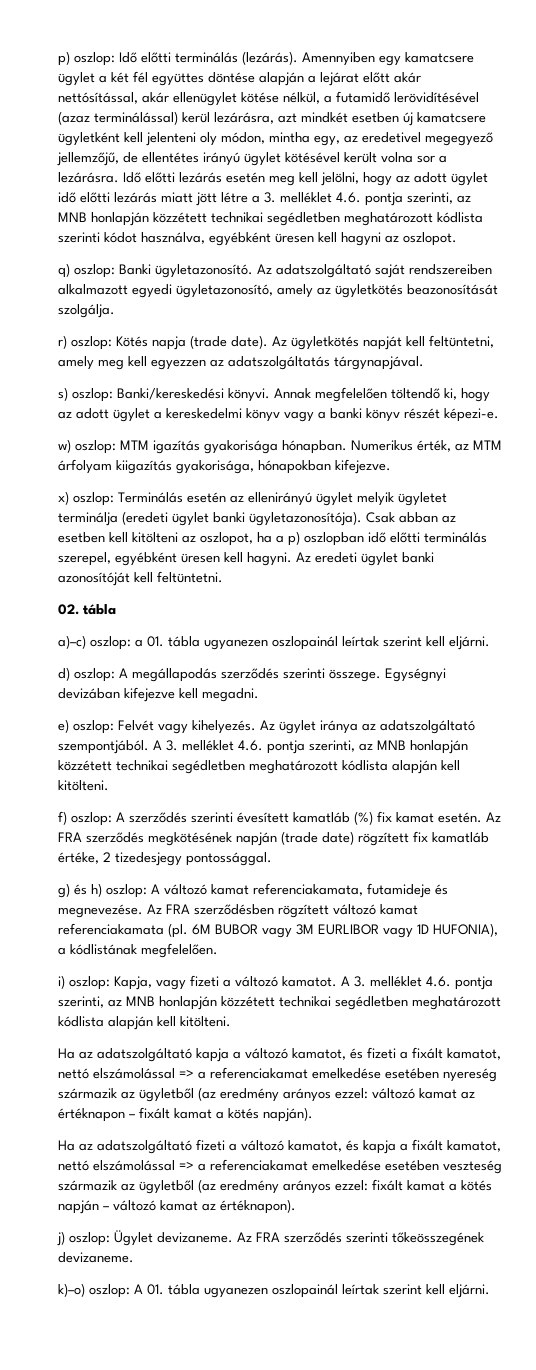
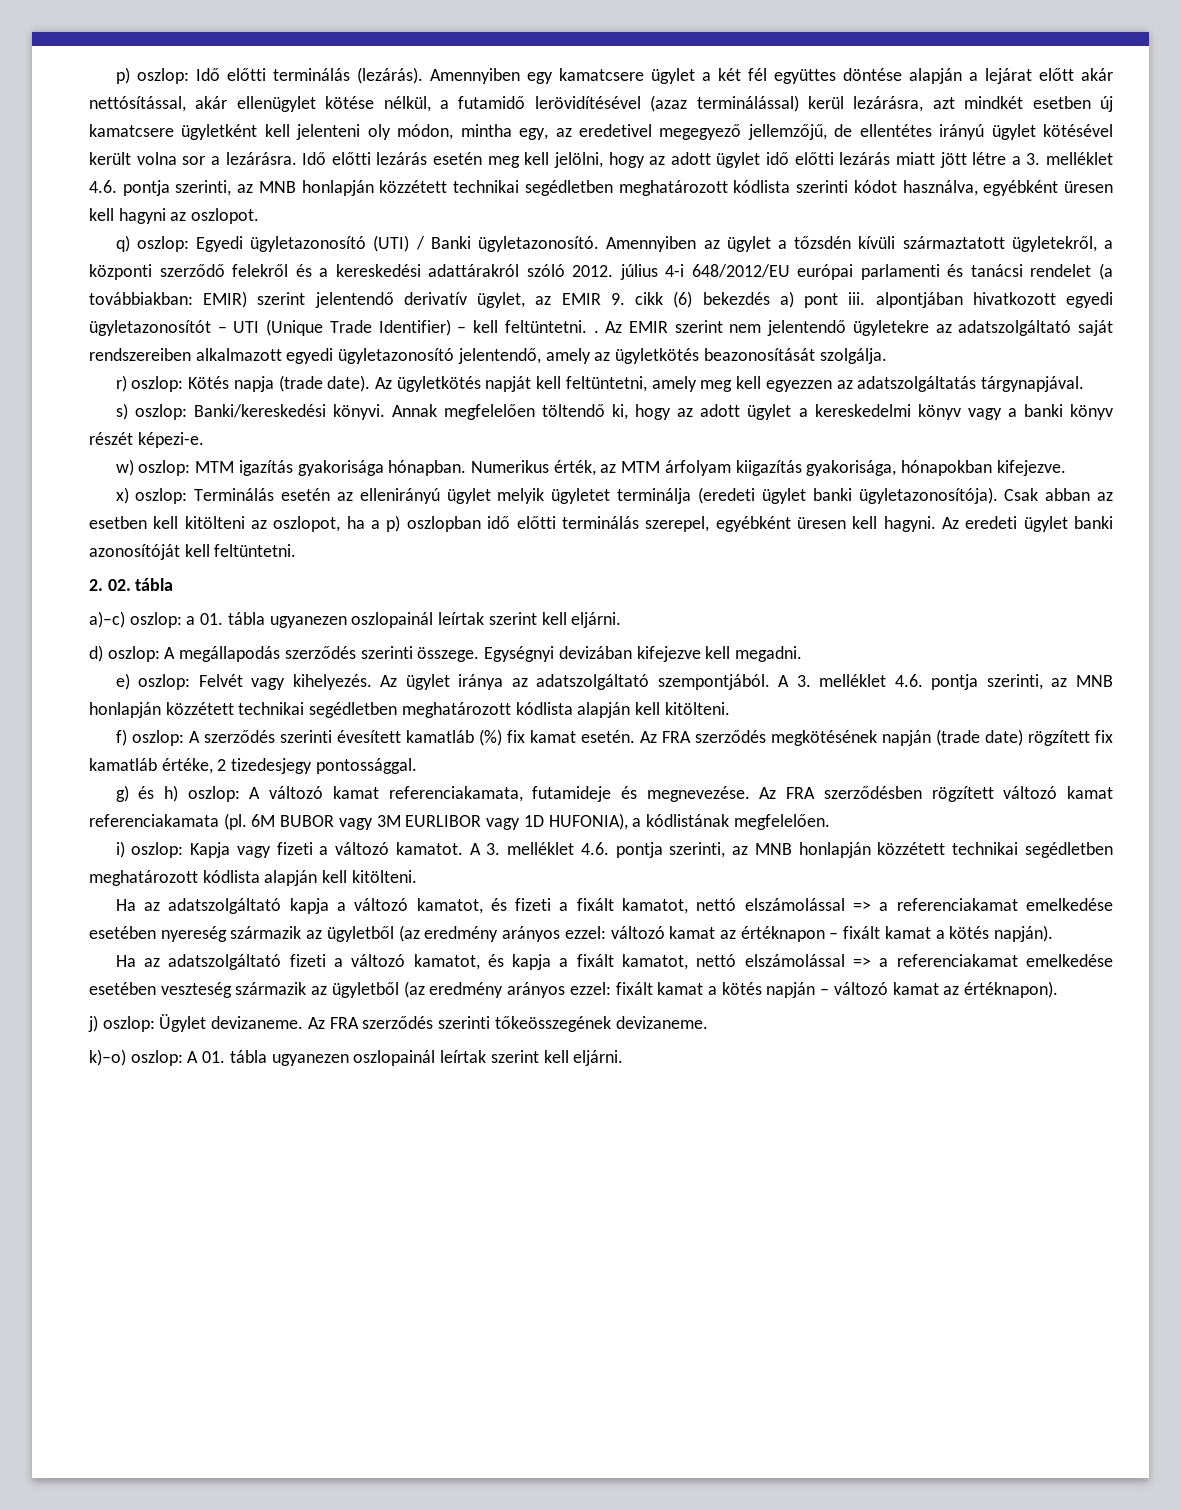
- q) oszlop: Banki ügyletazonosító. Az adatszolgáltató saját rendszereiben alkalmazott egyedi ügyletazonosító, amely az ügyletkötés beazonosítását szolgálja.
+ q) oszlop: Egyedi ügyletazonosító (UTI) / Banki ügyletazonosító. Amennyiben az ügylet a tőzsdén kívüli származtatott ügyletekről, a központi szerződő felekről és a kereskedési adattárakról szóló 2012. július 4-i 648/2012/EU európai parlamenti és tanácsi rendelet (a továbbiakban: EMIR) szerint jelentendő derivatív ügylet, az EMIR 9. cikk (6) bekezdés a) pont iii. alpontjában hivatkozott egyedi ügyletazonosítót – UTI (Unique Trade Identifier) – kell feltüntetni. . Az EMIR szerint nem jelentendő ügyletekre az adatszolgáltató saját rendszereiben alkalmazott egyedi ügyletazonosító jelentendő, amely az ügyletkötés beazonosítását szolgálja.
- 02. tábla
+ 2. 02. tábla
- i) oszlop: Kapja, vagy fizeti a változó kamatot.
+ i) oszlop: Kapja vagy fizeti a változó kamatot.

